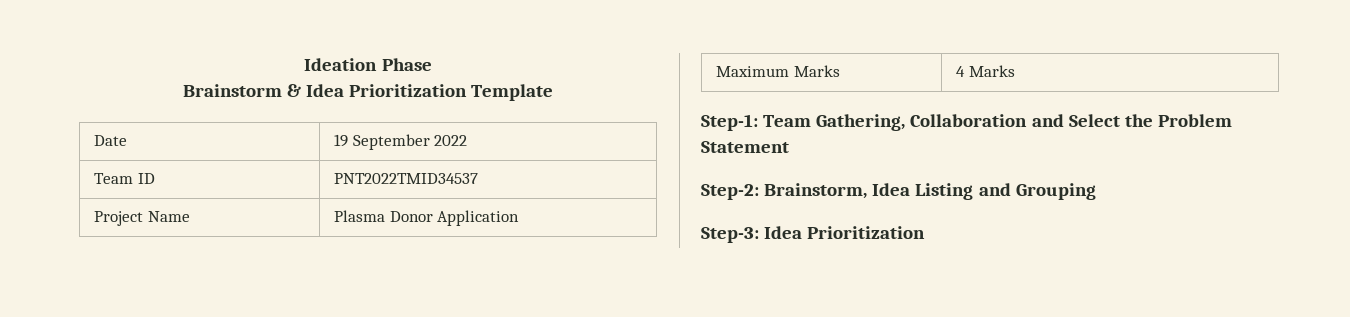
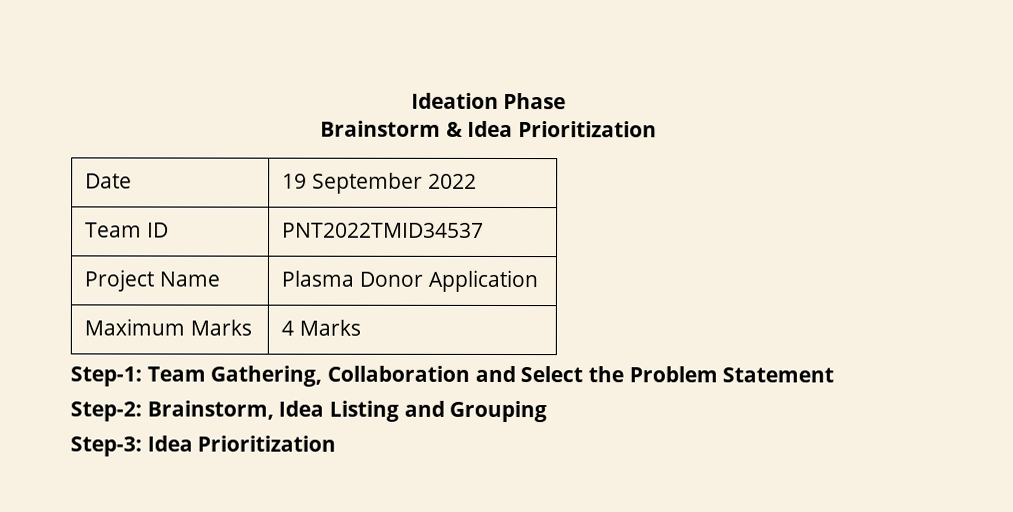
- Brainstorm & Idea Prioritization Template
+ Brainstorm & Idea Prioritization

